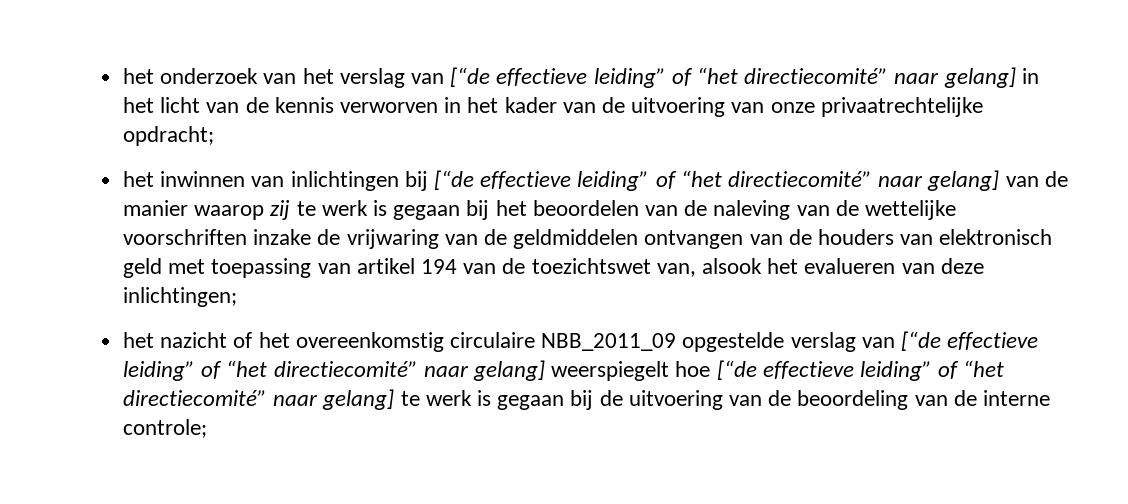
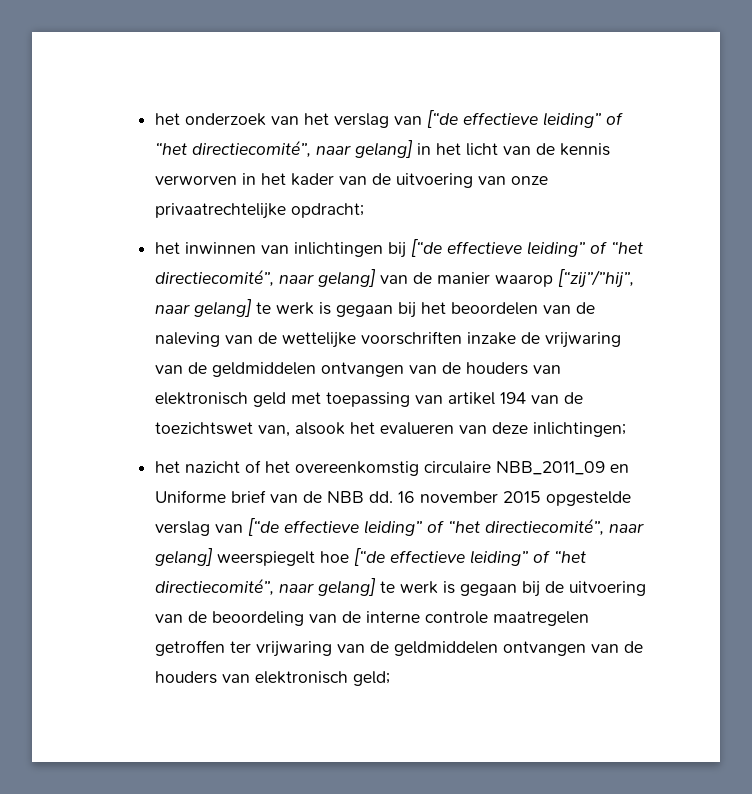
- het onderzoek van het verslag van [“de effectieve leiding” of “het directiecomité” naar gelang] in het licht van de kennis verworven in het kader van de uitvoering van onze privaatrechtelijke opdracht;
+ het onderzoek van het verslag van [“de effectieve leiding” of “het directiecomité”, naar gelang] in het licht van de kennis verworven in het kader van de uitvoering van onze privaatrechtelijke opdracht;
- het inwinnen van inlichtingen bij [“de effectieve leiding” of “het directiecomité” naar gelang] van de manier waarop zij te werk is gegaan bij het beoordelen van de naleving van de wettelijke voorschriften inzake de vrijwaring van de geldmiddelen ontvangen van de houders van elektronisch geld met toepassing van artikel 194 van de toezichtswet van, alsook het evalueren van deze inlichtingen;
+ het inwinnen van inlichtingen bij [“de effectieve leiding” of “het directiecomité”, naar gelang] van de manier waarop [“zij”/”hij”, naar gelang] te werk is gegaan bij het beoordelen van de naleving van de wettelijke voorschriften inzake de vrijwaring van de geldmiddelen ontvangen van de houders van elektronisch geld met toepassing van artikel 194 van de toezichtswet van, alsook het evalueren van deze inlichtingen;
- het nazicht of het overeenkomstig circulaire NBB_2011_09 opgestelde verslag van [“de effectieve leiding” of “het directiecomité” naar gelang] weerspiegelt hoe [“de effectieve leiding” of “het directiecomité” naar gelang] te werk is gegaan bij de uitvoering van de beoordeling van de interne controle;
+ het nazicht of het overeenkomstig circulaire NBB_2011_09 en Uniforme brief van de NBB dd. 16 november 2015 opgestelde verslag van [“de effectieve leiding” of “het directiecomité”, naar gelang] weerspiegelt hoe [“de effectieve leiding” of “het directiecomité”, naar gelang] te werk is gegaan bij de uitvoering van de beoordeling van de interne controle maatregelen getroffen ter vrijwaring van de geldmiddelen ontvangen van de houders van elektronisch geld;

